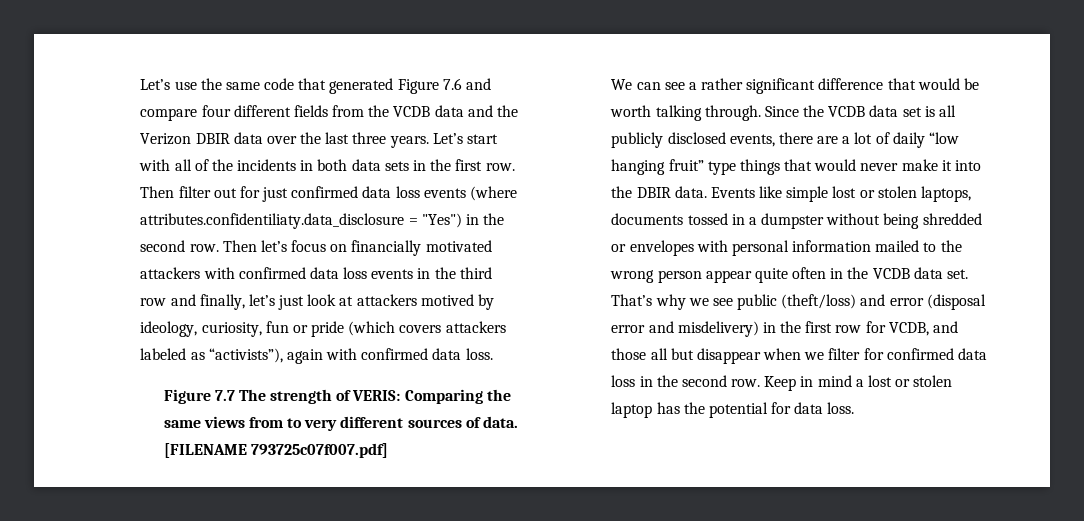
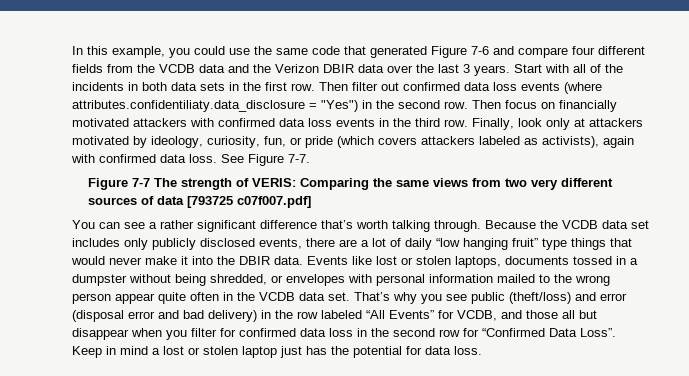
- Let’s use the same code that generated Figure 7.6 and compare four different fields from the VCDB data and the Verizon DBIR data over the last three years. Let’s start with all of the incidents in both data sets in the first row.
+ In this example, you could use the same code that generated Figure 7-6 and compare four different fields from the VCDB data and the Verizon DBIR data over the last 3 years. Start with all of the incidents in both data sets in the first row.
- Then filter out for just confirmed data loss events (where attributes.confidentiliaty.data_disclosure = "Yes") in the second row.
+ Then filter out confirmed data loss events (where attributes.confidentiliaty.data_disclosure = "Yes") in the second row.
- Then let’s focus on financially motivated attackers with confirmed data loss events in the third row and finally, let’s just look at attackers motived by ideology, curiosity, fun or pride (which covers attackers labeled as “activists”), again with confirmed data loss.
- Figure 7.7 The strength of VERIS: Comparing the same views from to very different sources of data. [FILENAME 793725c07f007.pdf]
- We can see a rather significant difference that would be worth talking through.
+ Then focus on financially motivated attackers with confirmed data loss events in the third row. Finally, look only at attackers motivated by ideology, curiosity, fun, or pride (which covers attackers labeled as activists), again with confirmed data loss. See Figure 7-7.
+ Figure 7-7 The strength of VERIS: Comparing the same views from two very different sources of data [793725 c07f007.pdf]
+ You can see a rather significant difference that’s worth talking through.
- Since the VCDB data set is all publicly disclosed events, there are a lot of daily “low hanging fruit” type things that would never make it into the DBIR data.
+ Because the VCDB data set includes only publicly disclosed events, there are a lot of daily “low hanging fruit” type things that would never make it into the DBIR data.
- Events like simple lost or stolen laptops, documents tossed in a dumpster without being shredded or envelopes with personal information mailed to the wrong person appear quite often in the VCDB data set.
+ Events like lost or stolen laptops, documents tossed in a dumpster without being shredded, or envelopes with personal information mailed to the wrong person appear quite often in the VCDB data set.
- That’s why we see public (theft/loss) and error (disposal error and misdelivery) in the first row for VCDB, and those all but disappear when we filter for confirmed data loss in the second row.
+ That’s why you see public (theft/loss) and error (disposal error and bad delivery) in the row labeled “All Events” for VCDB, and those all but disappear when you filter for confirmed data loss in the second row for “Confirmed Data Loss”.
- Keep in mind a lost or stolen laptop has the potential for data loss.
+ Keep in mind a lost or stolen laptop just has the potential for data loss.

